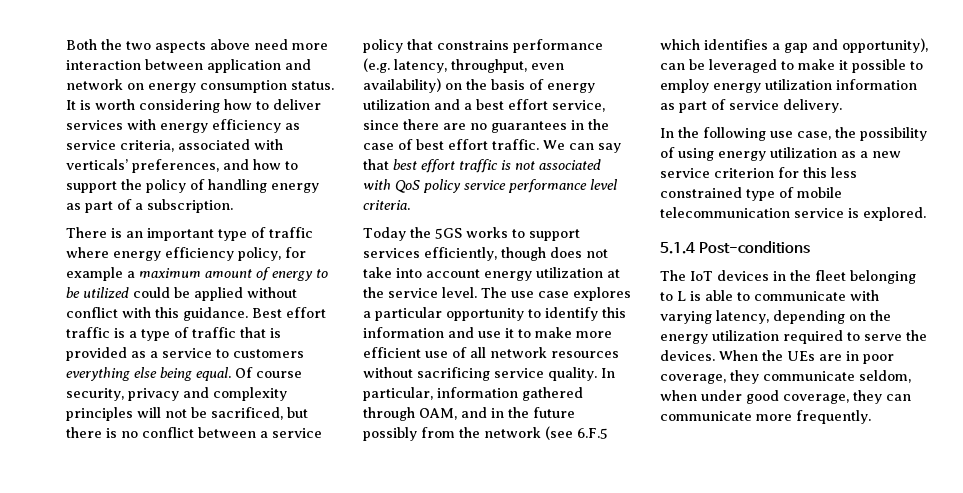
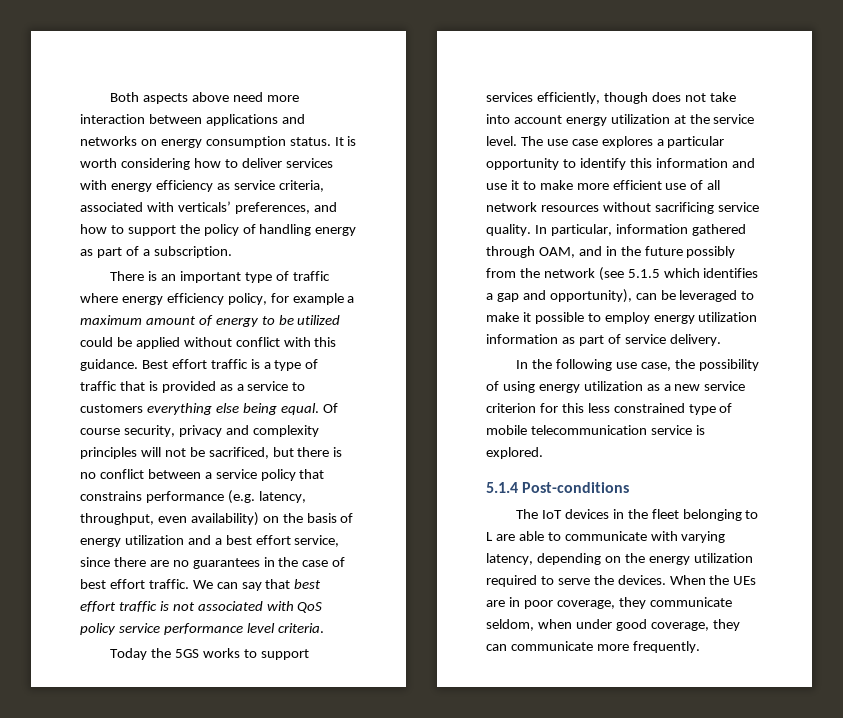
- Both the two aspects above need more interaction between application and network on energy consumption status.
+ Both aspects above need more interaction between applications and networks on energy consumption status.
- In particular, information gathered through OAM, and in the future possibly from the network (see 6.F.5 which identifies a gap and opportunity), can be leveraged to make it possible to employ energy utilization information as part of service delivery.
+ In particular, information gathered through OAM, and in the future possibly from the network (see 5.1.5 which identifies a gap and opportunity), can be leveraged to make it possible to employ energy utilization information as part of service delivery.
- The IoT devices in the fleet belonging to L is able to communicate with varying latency, depending on the energy utilization required to serve the devices.
+ The IoT devices in the fleet belonging to L are able to communicate with varying latency, depending on the energy utilization required to serve the devices.

